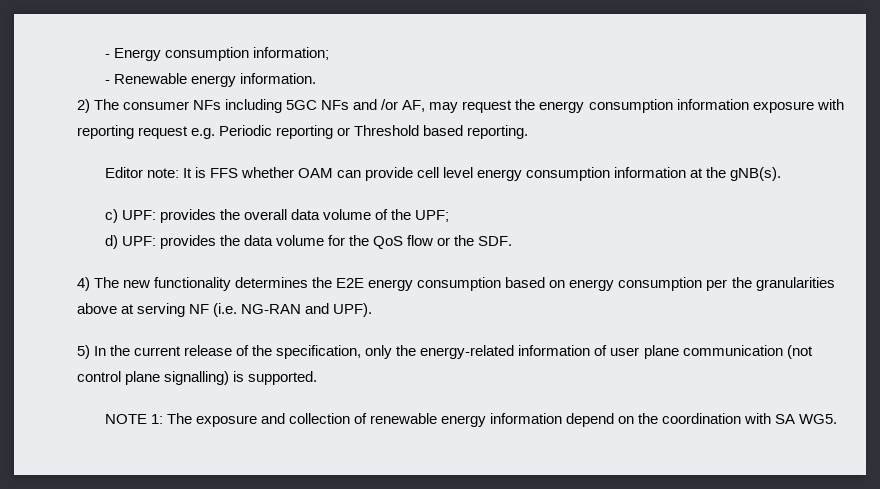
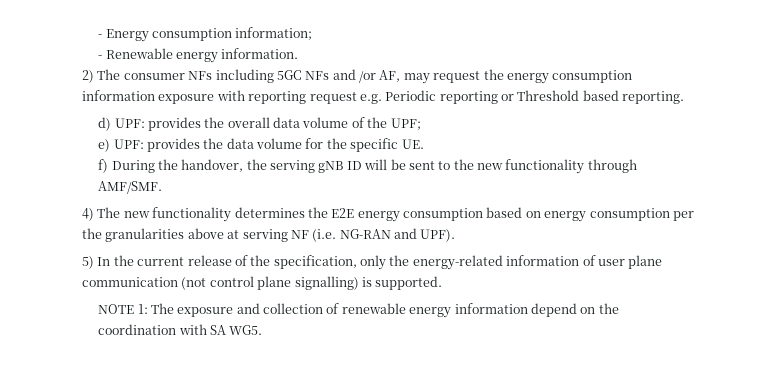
- Editor note: It is FFS whether OAM can provide cell level energy consumption information at the gNB(s).
- c) UPF: provides the overall data volume of the UPF;
+ d) UPF: provides the overall data volume of the UPF;
- d) UPF: provides the data volume for the QoS flow or the SDF.
+ e) UPF: provides the data volume for the specific UE.
+ f) During the handover, the serving gNB ID will be sent to the new functionality through AMF/SMF.

